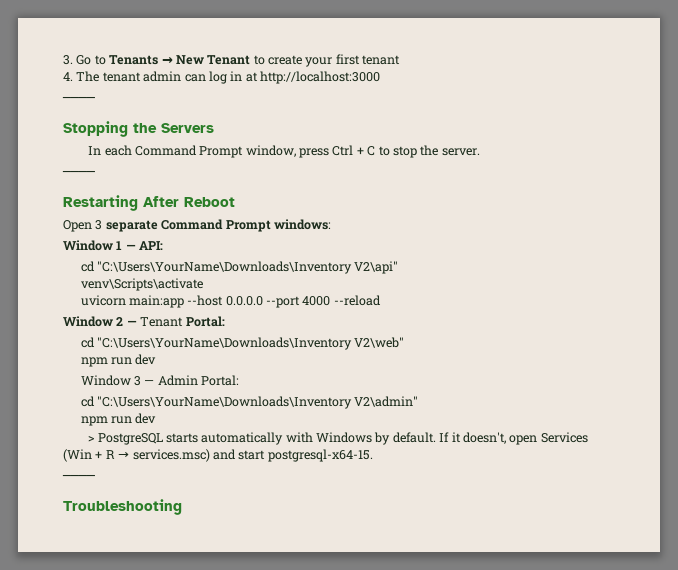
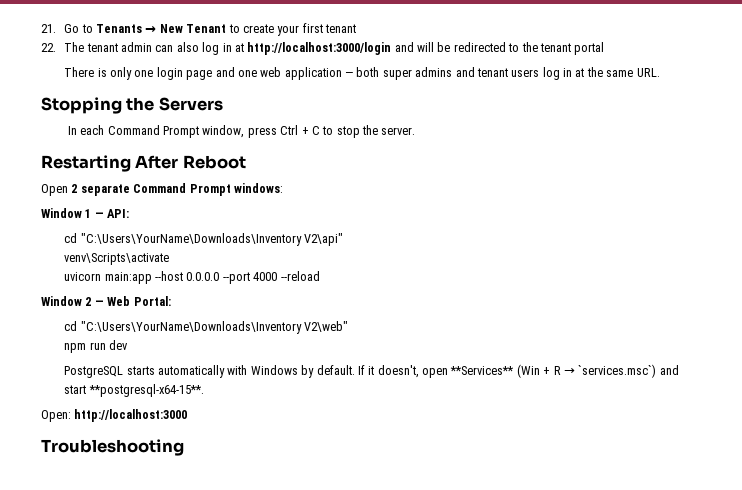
- 3. Go to Tenants → New Tenant to create your first tenant
+ 21. Go to Tenants → New Tenant to create your first tenant
- 4. The tenant admin can log in at http://localhost:3000
- ────
+ 22. The tenant admin can also log in at http://localhost:3000/login and will be redirected to the tenant portal
+ There is only one login page and one web application — both super admins and tenant users log in at the same URL.
  In each Command Prompt window, press Ctrl + C to stop the server.
- ────
- Open 3 separate Command Prompt windows:
+ Open 2 separate Command Prompt windows:
- Window 2 — Tenant Portal:
+ Window 2 — Web Portal:
- Window 3 — Admin Portal:
- cd "C:\Users\YourName\Downloads\Inventory V2\admin"
- npm run dev
- > PostgreSQL starts automatically with Windows by default.
+ PostgreSQL starts automatically with Windows by default.
- If it doesn't, open Services (Win + R → services.msc) and start postgresql-x64-15.
- ────
+ If it doesn't, open **Services** (Win + R → `services.msc`) and start **postgresql-x64-15**.
+ Open: http://localhost:3000

